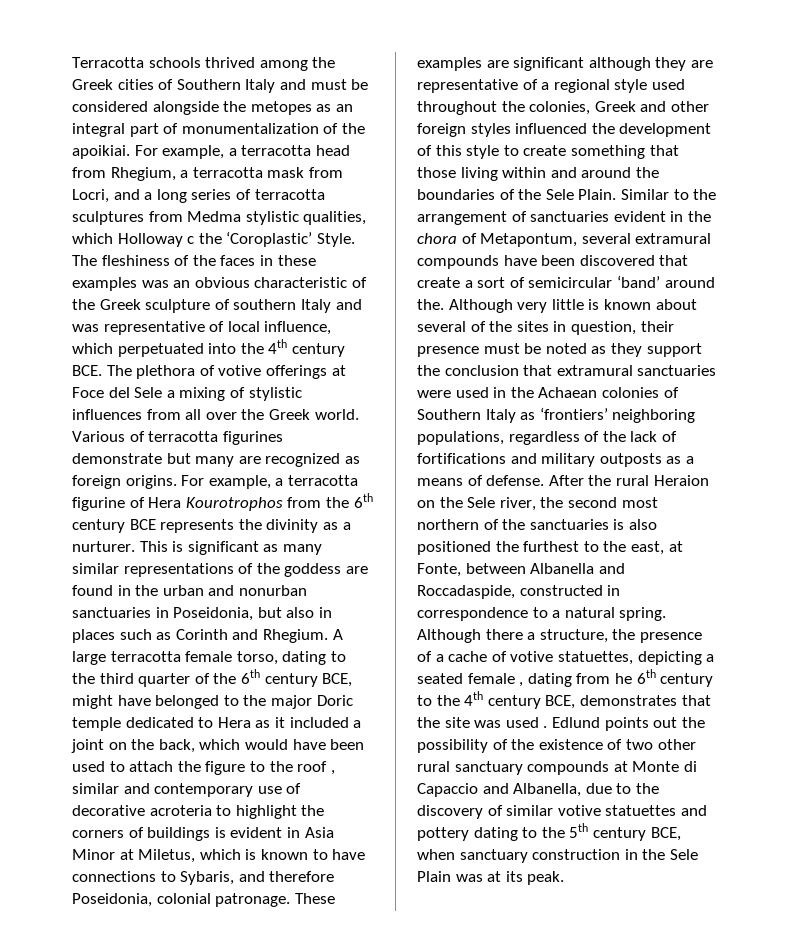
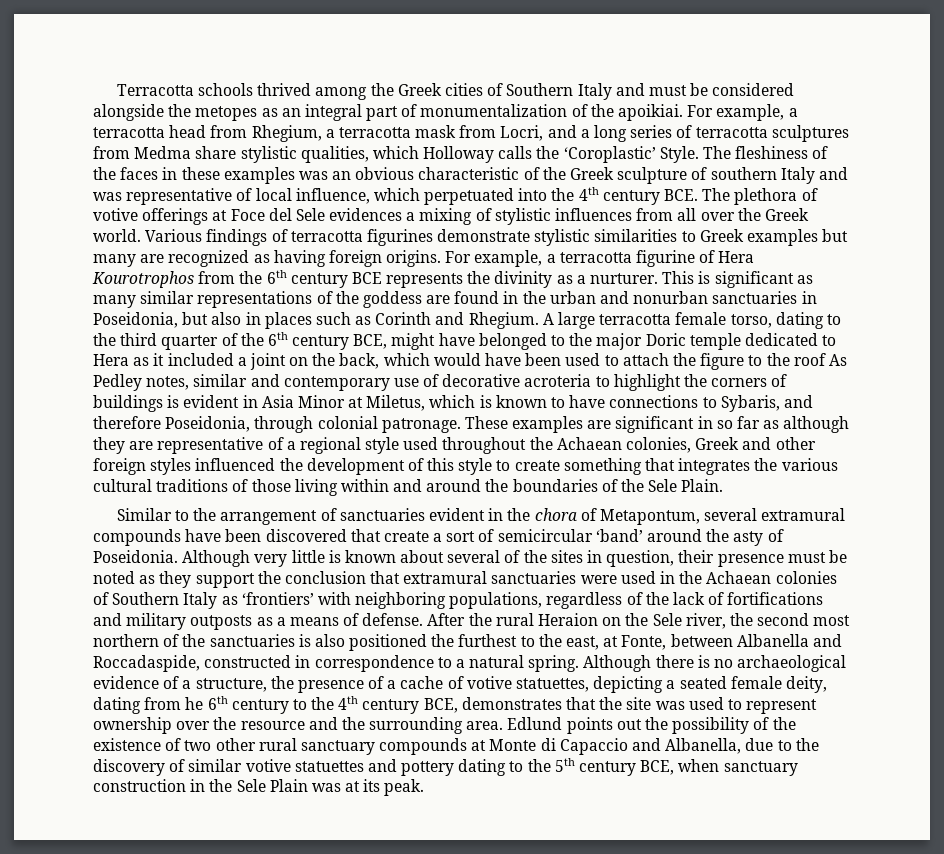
- For example, a terracotta head from Rhegium, a terracotta mask from Locri, and a long series of terracotta sculptures from Medma stylistic qualities, which Holloway c the ‘Coroplastic’ Style.
+ For example, a terracotta head from Rhegium, a terracotta mask from Locri, and a long series of terracotta sculptures from Medma share stylistic qualities, which Holloway calls the ‘Coroplastic’ Style.
- The fleshiness of the faces in these examples was an obvious characteristic of the Greek sculpture of southern Italy and was representative of local influence, which perpetuated into the 4th century BCE. The plethora of votive offerings at Foce del Sele a mixing of stylistic influences from all over the Greek world.
+ The fleshiness of the faces in these examples was an obvious characteristic of the Greek sculpture of southern Italy and was representative of local influence, which perpetuated into the 4th century BCE. The plethora of votive offerings at Foce del Sele evidences a mixing of stylistic influences from all over the Greek world.
- Various of terracotta figurines demonstrate but many are recognized as foreign origins.
+ Various findings of terracotta figurines demonstrate stylistic similarities to Greek examples but many are recognized as having foreign origins.
- A large terracotta female torso, dating to the third quarter of the 6th century BCE, might have belonged to the major Doric temple dedicated to Hera as it included a joint on the back, which would have been used to attach the figure to the roof , similar and contemporary use of decorative acroteria to highlight the corners of buildings is evident in Asia Minor at Miletus, which is known to have connections to Sybaris, and therefore Poseidonia, colonial patronage.
+ A large terracotta female torso, dating to the third quarter of the 6th century BCE, might have belonged to the major Doric temple dedicated to Hera as it included a joint on the back, which would have been used to attach the figure to the roof As Pedley notes, similar and contemporary use of decorative acroteria to highlight the corners of buildings is evident in Asia Minor at Miletus, which is known to have connections to Sybaris, and therefore Poseidonia, through colonial patronage.
- These examples are significant although they are representative of a regional style used throughout the colonies, Greek and other foreign styles influenced the development of this style to create something that those living within and around the boundaries of the Sele Plain. Similar to the arrangement of sanctuaries evident in the chora of Metapontum, several extramural compounds have been discovered that create a sort of semicircular ‘band’ around the.
+ These examples are significant in so far as although they are representative of a regional style used throughout the Achaean colonies, Greek and other foreign styles influenced the development of this style to create something that integrates the various cultural traditions of those living within and around the boundaries of the Sele Plain.
+ Similar to the arrangement of sanctuaries evident in the chora of Metapontum, several extramural compounds have been discovered that create a sort of semicircular ‘band’ around the asty of Poseidonia.
- Although very little is known about several of the sites in question, their presence must be noted as they support the conclusion that extramural sanctuaries were used in the Achaean colonies of Southern Italy as ‘frontiers’ neighboring populations, regardless of the lack of fortifications and military outposts as a means of defense.
+ Although very little is known about several of the sites in question, their presence must be noted as they support the conclusion that extramural sanctuaries were used in the Achaean colonies of Southern Italy as ‘frontiers’ with neighboring populations, regardless of the lack of fortifications and military outposts as a means of defense.
- Although there a structure, the presence of a cache of votive statuettes, depicting a seated female , dating from he 6th century to the 4th century BCE, demonstrates that the site was used .
+ Although there is no archaeological evidence of a structure, the presence of a cache of votive statuettes, depicting a seated female deity, dating from he 6th century to the 4th century BCE, demonstrates that the site was used to represent ownership over the resource and the surrounding area.

